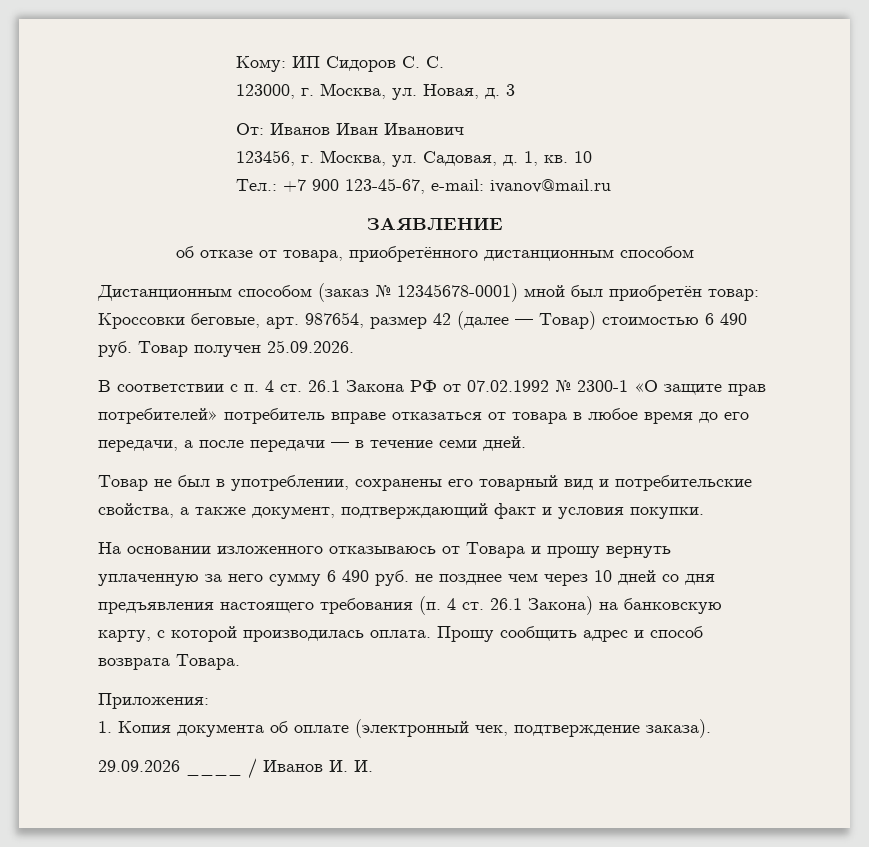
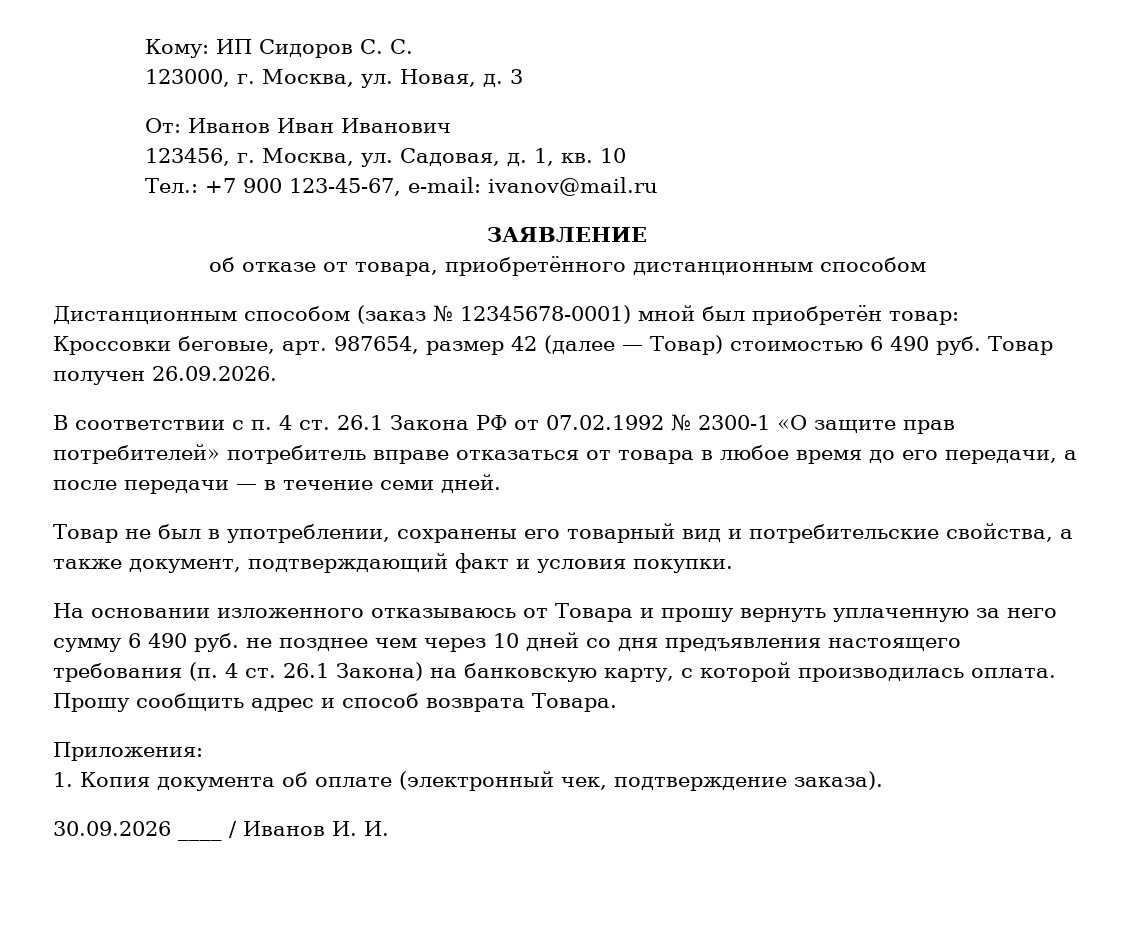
- 987654, размер 42 (далее — Товар) стоимостью 6 490 руб. Товар получен 25.09.2026.
+ 987654, размер 42 (далее — Товар) стоимостью 6 490 руб. Товар получен 26.09.2026.
- 29.09.2026 ____ / Иванов И. И.
+ 30.09.2026 ____ / Иванов И. И.

